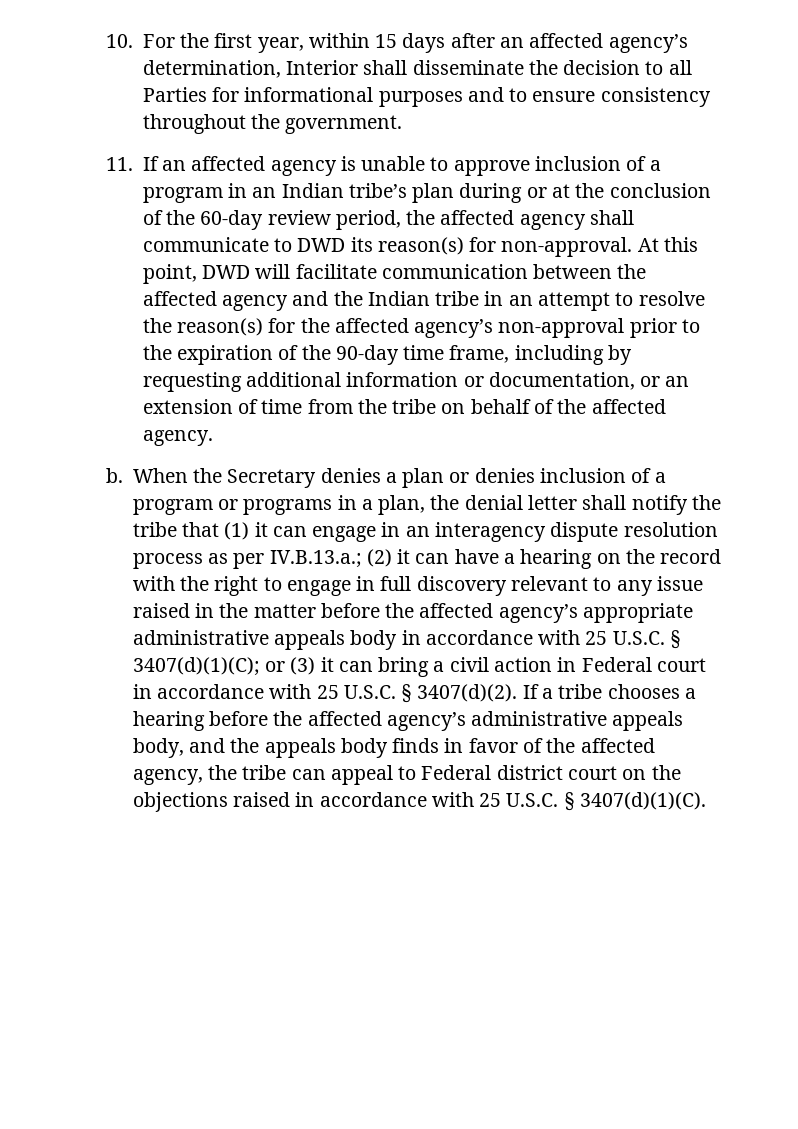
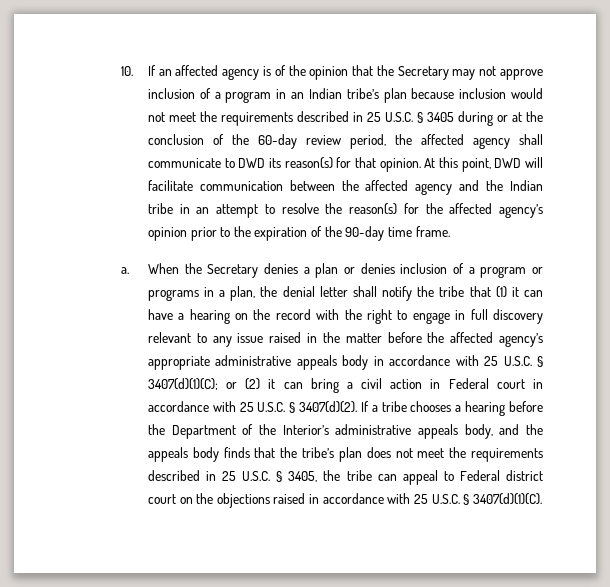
- 10. For the first year, within 15 days after an affected agency’s determination, Interior shall disseminate the decision to all Parties for informational purposes and to ensure consistency throughout the government.
- 11. If an affected agency is unable to approve inclusion of a program in an Indian tribe’s plan during or at the conclusion of the 60-day review period, the affected agency shall communicate to DWD its reason(s) for non-approval.
+ 10. If an affected agency is of the opinion that the Secretary may not approve inclusion of a program in an Indian tribe’s plan because inclusion would not meet the requirements described in 25 U.S.C. § 3405 during or at the conclusion of the 60-day review period, the affected agency shall communicate to DWD its reason(s) for that opinion.
- At this point, DWD will facilitate communication between the affected agency and the Indian tribe in an attempt to resolve the reason(s) for the affected agency’s non-approval prior to the expiration of the 90-day time frame, including by requesting additional information or documentation, or an extension of time from the tribe on behalf of the affected agency.
- b.
+ At this point, DWD will facilitate communication between the affected agency and the Indian tribe in an attempt to resolve the reason(s) for the affected agency’s opinion prior to the expiration of the 90-day time frame.
+ a.
- When the Secretary denies a plan or denies inclusion of a program or programs in a plan, the denial letter shall notify the tribe that (1) it can engage in an interagency dispute resolution process as per IV.B.13.a.; (2) it can have a hearing on the record with the right to engage in full discovery relevant to any issue raised in the matter before the affected agency’s appropriate administrative appeals body in accordance with 25 U.S.C. § 3407(d)(1)(C);
+ When the Secretary denies a plan or denies inclusion of a program or programs in a plan, the denial letter shall notify the tribe that (1) it can have a hearing on the record with the right to engage in full discovery relevant to any issue raised in the matter before the affected agency’s appropriate administrative appeals body in accordance with 25 U.S.C. § 3407(d)(1)(C);
- or (3) it can bring a civil action in Federal court in accordance with 25 U.S.C. § 3407(d)(2).
+ or (2) it can bring a civil action in Federal court in accordance with 25 U.S.C. § 3407(d)(2).
- If a tribe chooses a hearing before the affected agency’s administrative appeals body, and the appeals body finds in favor of the affected agency, the tribe can appeal to Federal district court on the objections raised in accordance with 25 U.S.C. § 3407(d)(1)(C).
+ If a tribe chooses a hearing before the Department of the Interior’s administrative appeals body, and the appeals body finds that the tribe’s plan does not meet the requirements described in 25 U.S.C. § 3405, the tribe can appeal to Federal district court on the objections raised in accordance with 25 U.S.C. § 3407(d)(1)(C).

